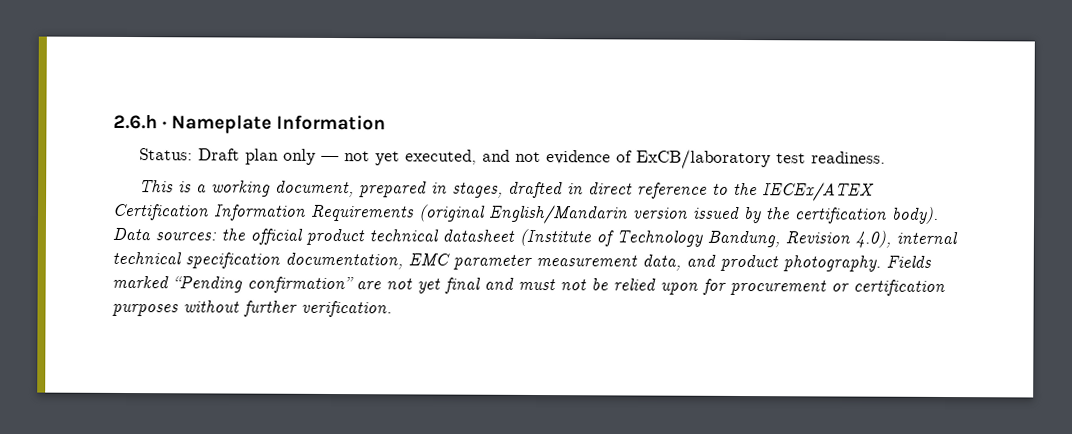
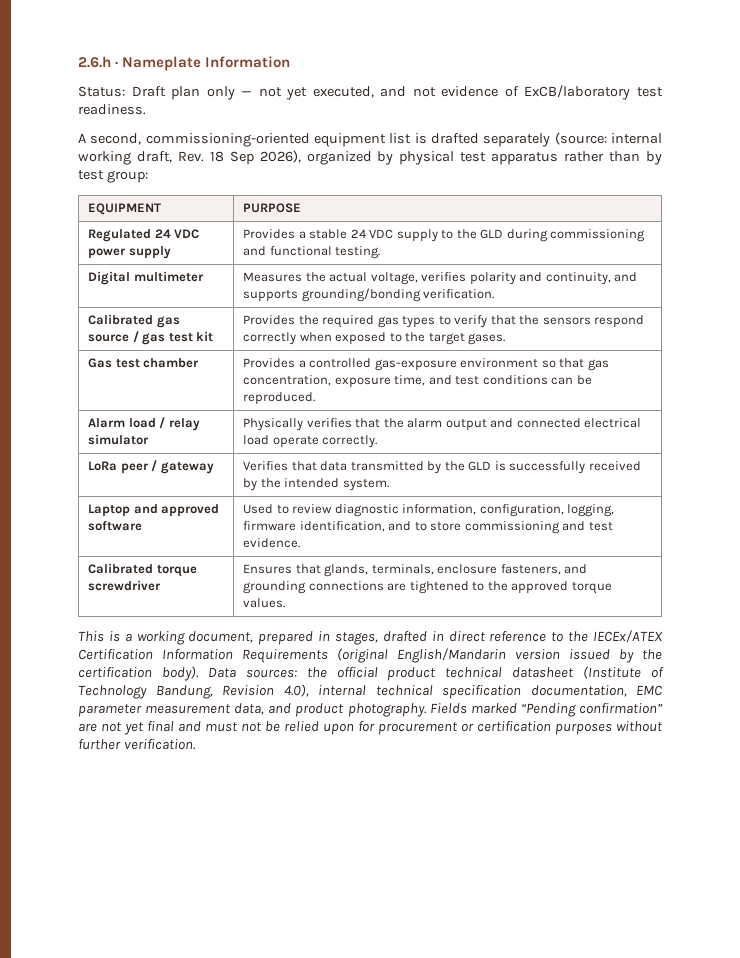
+ A second, commissioning-oriented equipment list is drafted separately (source: internal working draft, Rev. 18 Sep 2026), organized by physical test apparatus rather than by test group:
+ EQUIPMENT | PURPOSE
+ Regulated 24 VDC power supply | Provides a stable 24 VDC supply to the GLD during commissioning and functional testing.
+ Digital multimeter | Measures the actual voltage, verifies polarity and continuity, and supports grounding/bonding verification.
+ Calibrated gas source / gas test kit | Provides the required gas types to verify that the sensors respond correctly when exposed to the target gases.
+ Gas test chamber | Provides a controlled gas-exposure environment so that gas concentration, exposure time, and test conditions can be reproduced.
+ Alarm load / relay simulator | Physically verifies that the alarm output and connected electrical load operate correctly.
+ LoRa peer / gateway | Verifies that data transmitted by the GLD is successfully received by the intended system.
+ Laptop and approved software | Used to review diagnostic information, configuration, logging, firmware identification, and to store commissioning and test evidence.
+ Calibrated torque screwdriver | Ensures that glands, terminals, enclosure fasteners, and grounding connections are tightened to the approved torque values.

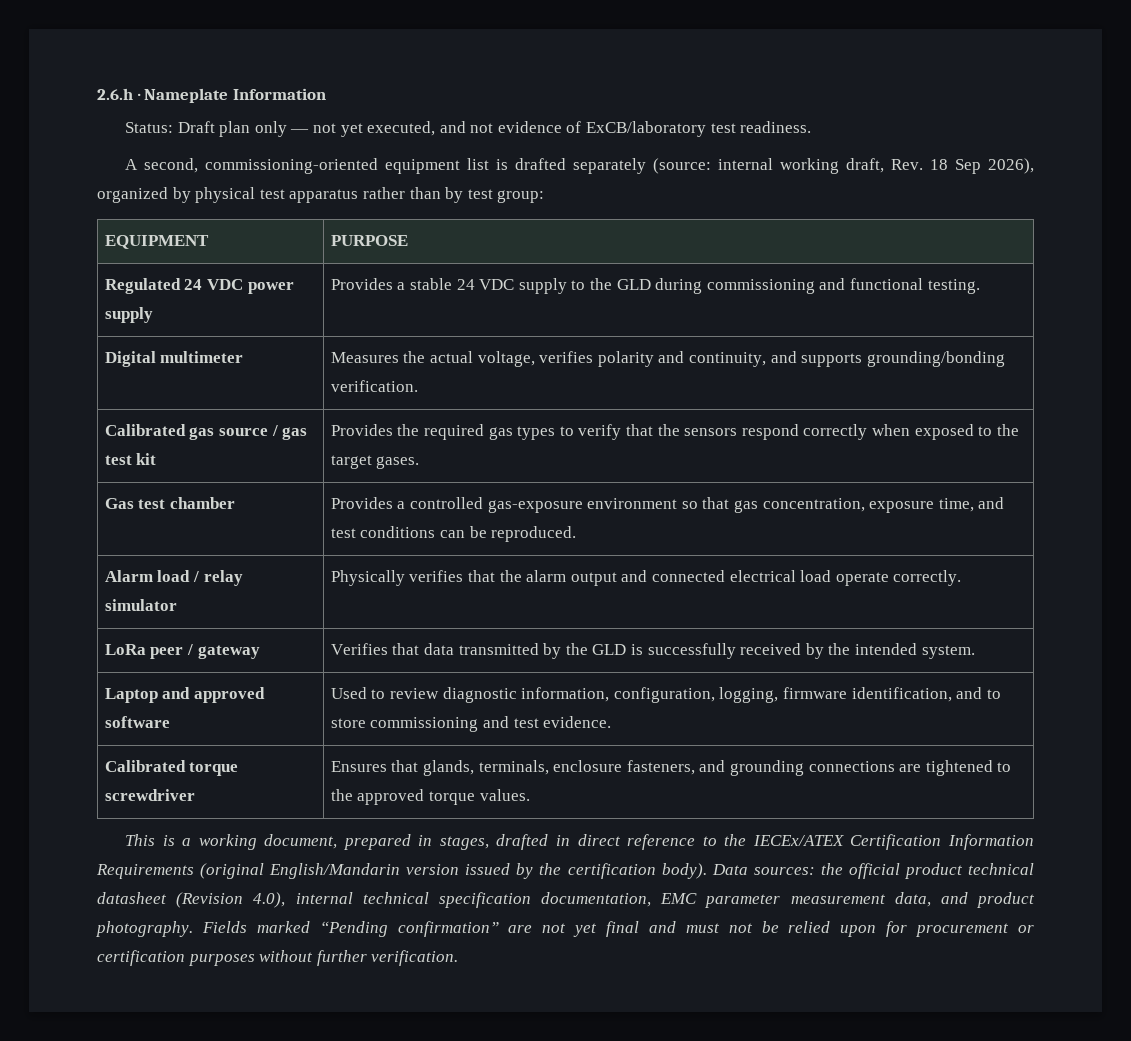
- Data sources: the official product technical datasheet (Institute of Technology Bandung, Revision 4.0), internal technical specification documentation, EMC parameter measurement data, and product photography.
+ Data sources: the official product technical datasheet (Revision 4.0), internal technical specification documentation, EMC parameter measurement data, and product photography.

